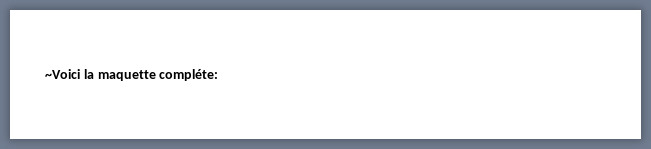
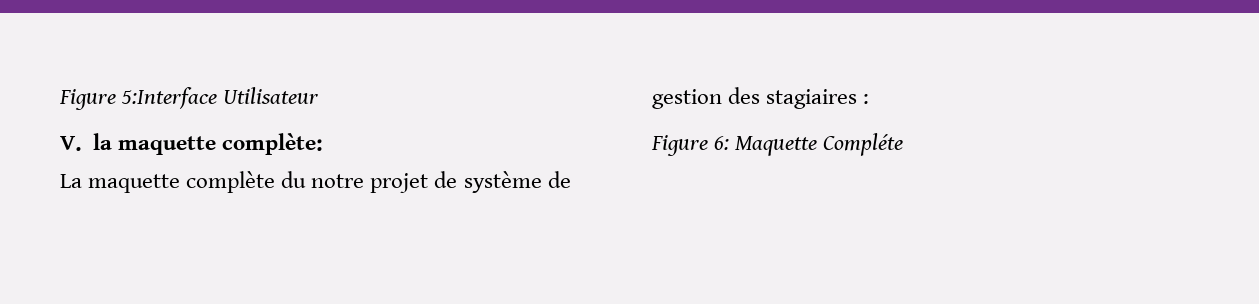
- ~Voici la maquette compléte:
+ Figure 5:Interface Utilisateur
+ V. la maquette complète:
+ La maquette complète du notre projet de système de gestion des stagiaires :
+ Figure 6: Maquette Compléte

